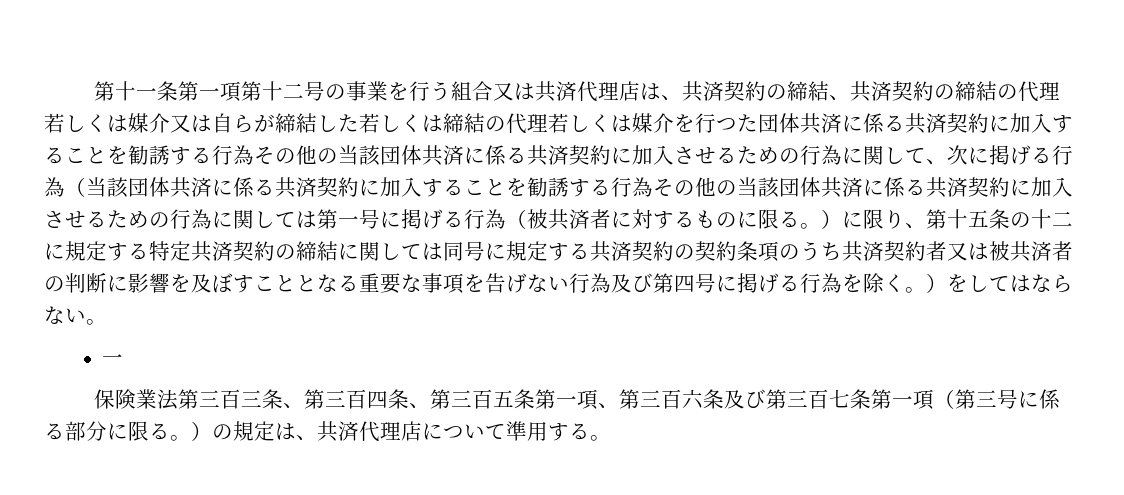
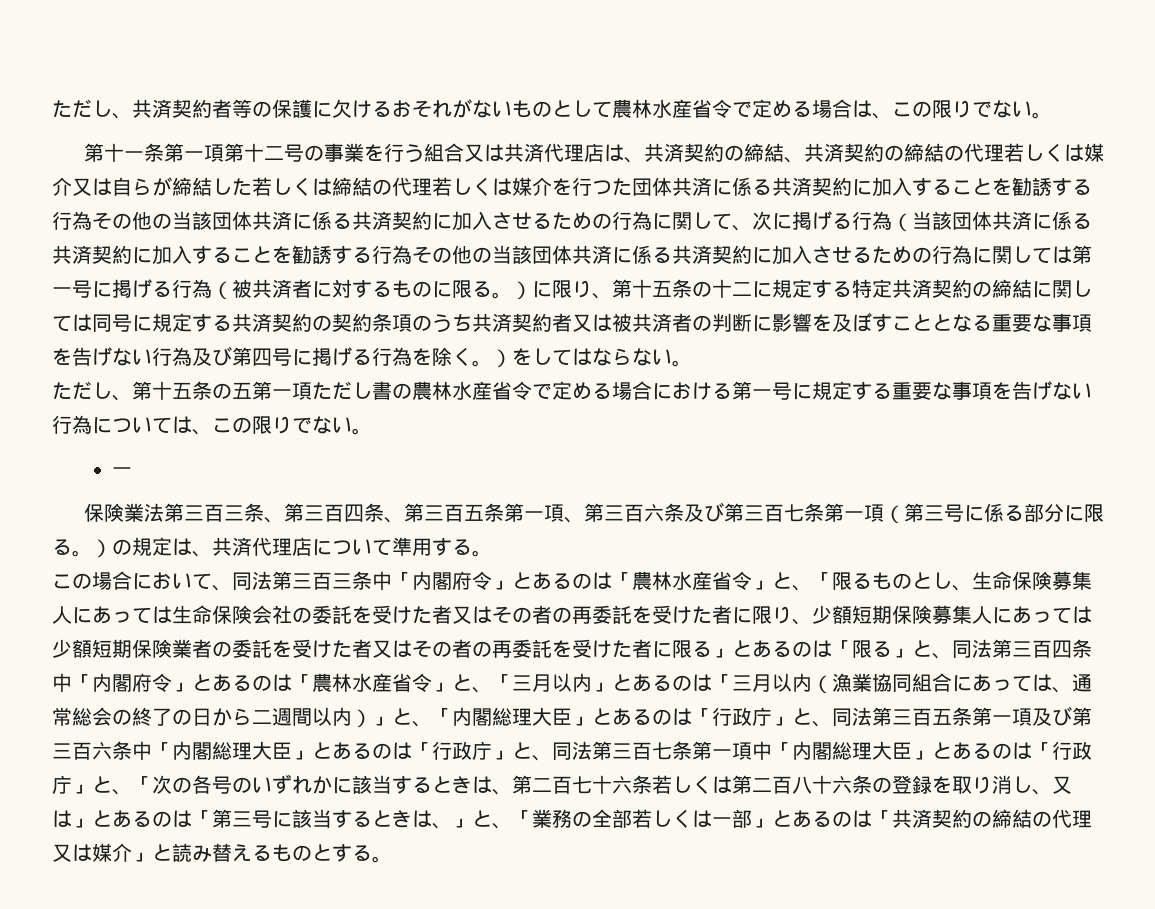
+ ただし、共済契約者等の保護に欠けるおそれがないものとして農林水産省令で定める場合は、この限りでない。
+ ただし、第十五条の五第一項ただし書の農林水産省令で定める場合における第一号に規定する重要な事項を告げない行為については、この限りでない。
+ この場合において、同法第三百三条中「内閣府令」とあるのは「農林水産省令」と、「限るものとし、生命保険募集人にあっては生命保険会社の委託を受けた者又はその者の再委託を受けた者に限り、少額短期保険募集人にあっては少額短期保険業者の委託を受けた者又はその者の再委託を受けた者に限る」とあるのは「限る」と、同法第三百四条中「内閣府令」とあるのは「農林水産省令」と、「三月以内」とあるのは「三月以内（漁業協同組合にあっては、通常総会の終了の日から二週間以内）」と、「内閣総理大臣」とあるのは「行政庁」と、同法第三百五条第一項及び第三百六条中「内閣総理大臣」とあるのは「行政庁」と、同法第三百七条第一項中「内閣総理大臣」とあるのは「行政庁」と、「次の各号のいずれかに該当するときは、第二百七十六条若しくは第二百八十六条の登録を取り消し、又は」とあるのは「第三号に該当するときは、」と、「業務の全部若しくは一部」とあるのは「共済契約の締結の代理又は媒介」と読み替えるものとする。

